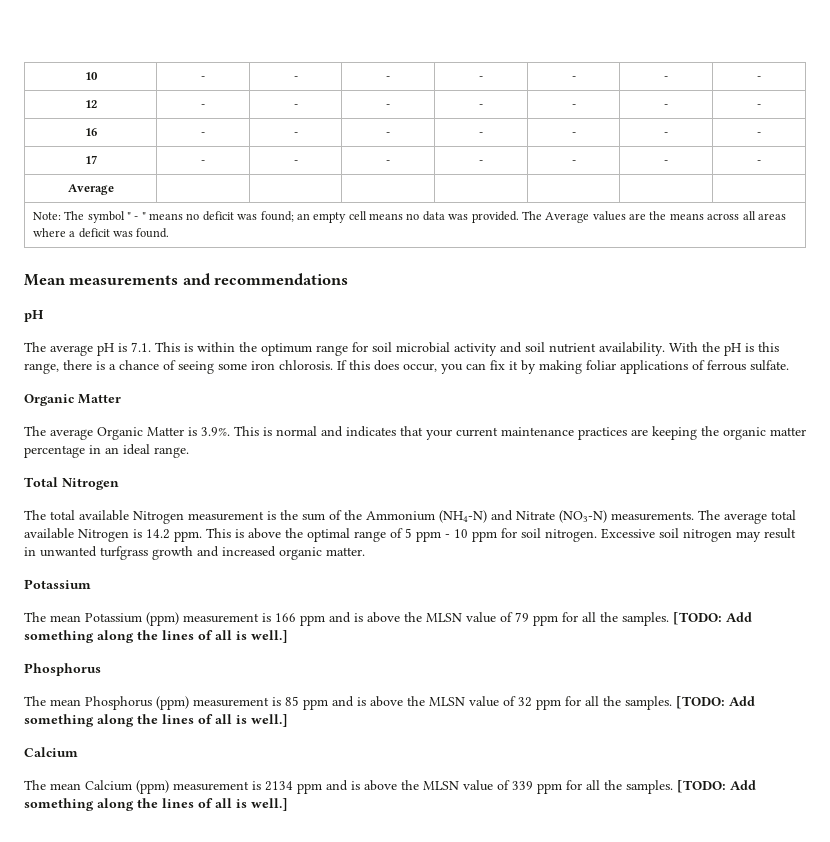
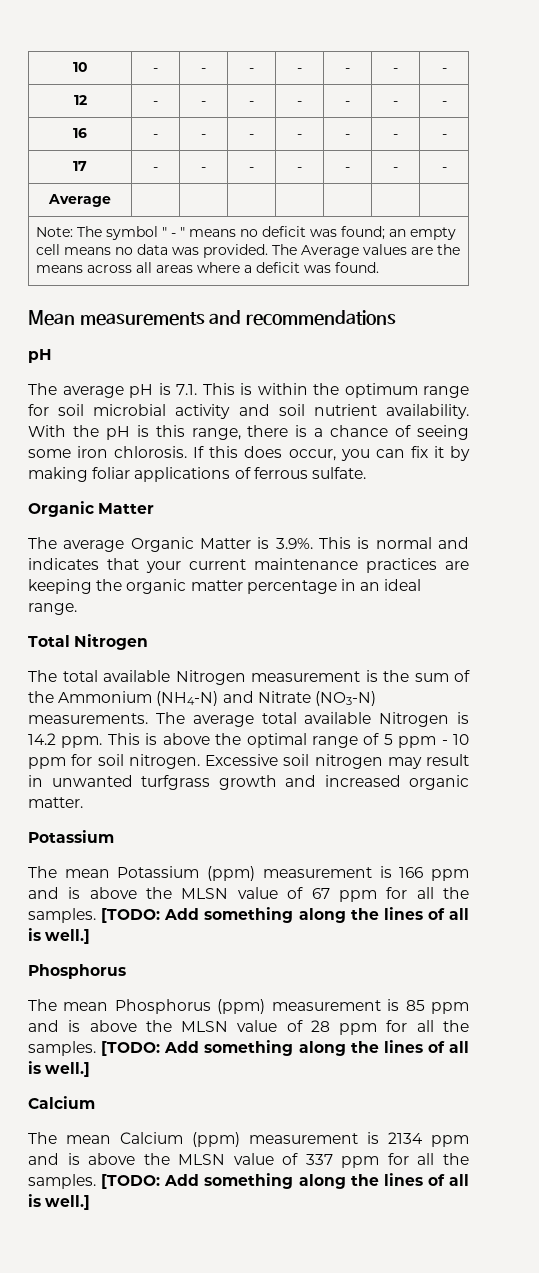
- The mean Potassium (ppm) measurement is 166 ppm and is above the MLSN value of 79 ppm for all the samples.
+ The mean Potassium (ppm) measurement is 166 ppm and is above the MLSN value of 67 ppm for all the samples.
- The mean Phosphorus (ppm) measurement is 85 ppm and is above the MLSN value of 32 ppm for all the samples.
+ The mean Phosphorus (ppm) measurement is 85 ppm and is above the MLSN value of 28 ppm for all the samples.
- The mean Calcium (ppm) measurement is 2134 ppm and is above the MLSN value of 339 ppm for all the samples.
+ The mean Calcium (ppm) measurement is 2134 ppm and is above the MLSN value of 337 ppm for all the samples.

